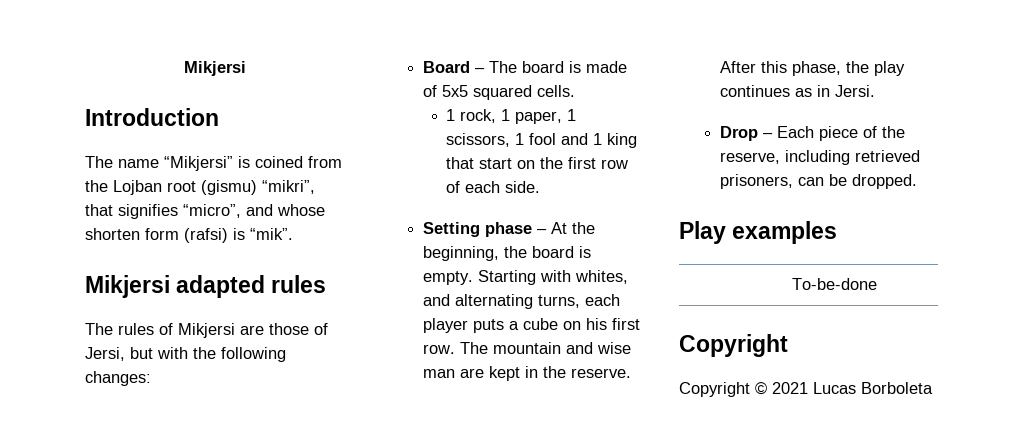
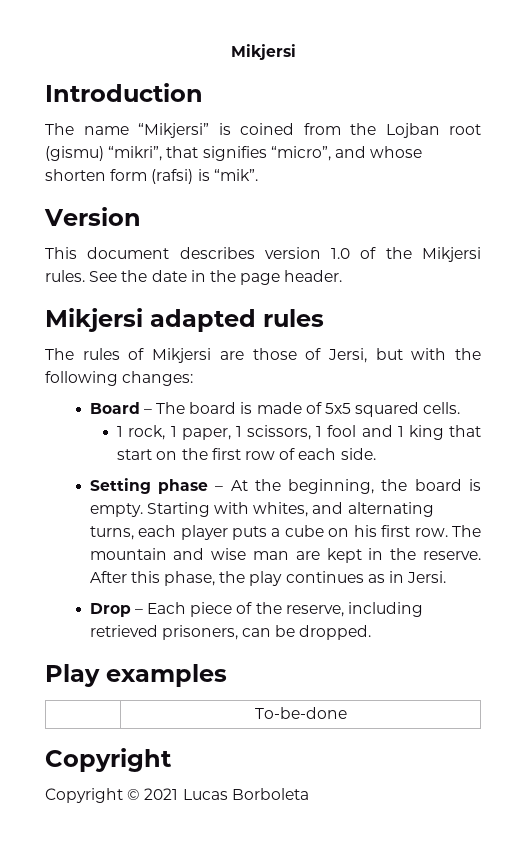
+ Version
+ This document describes version 1.0 of the Mikjersi rules. See the date in the page header.

